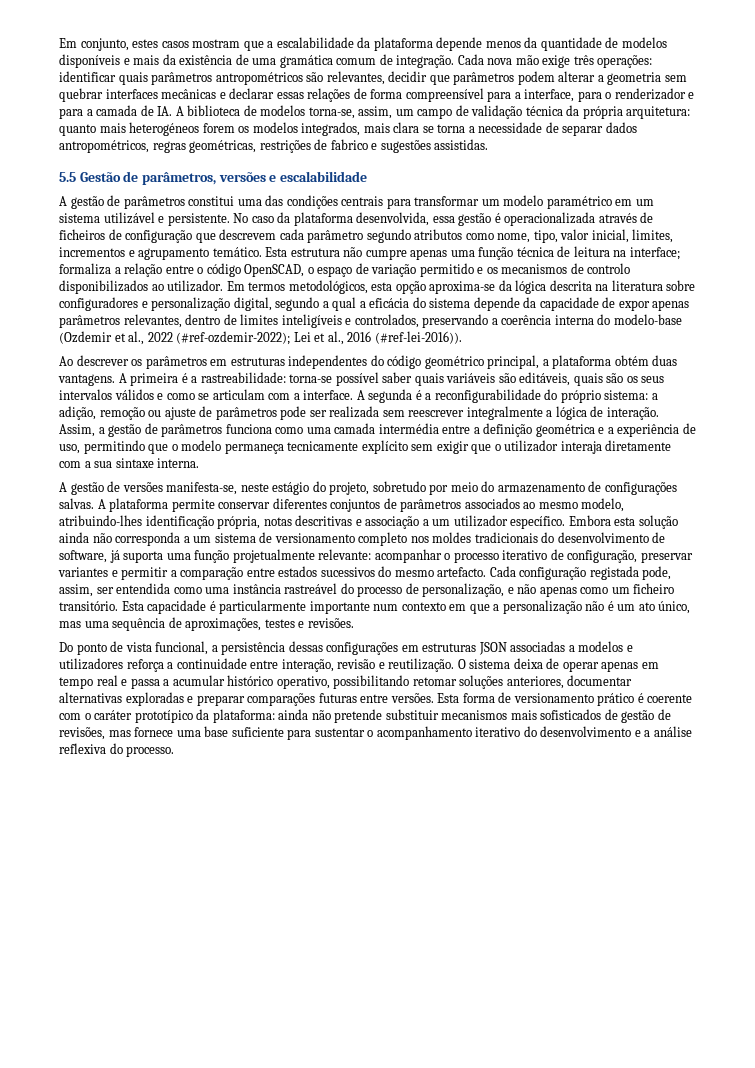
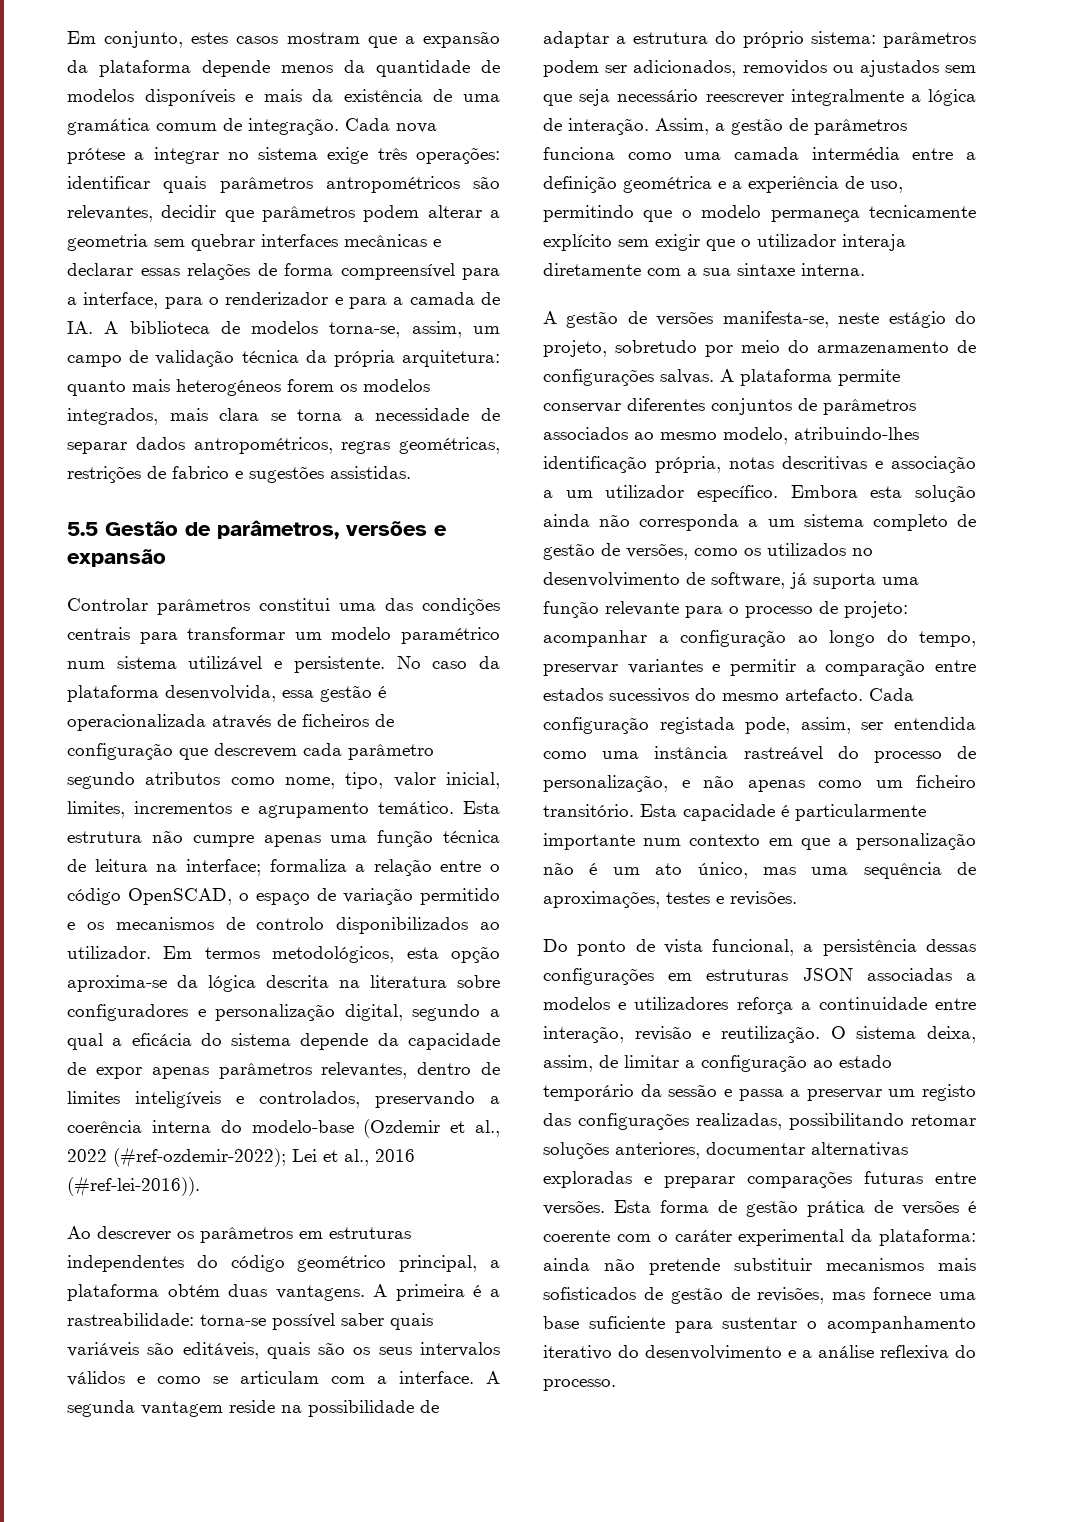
- Em conjunto, estes casos mostram que a escalabilidade da plataforma depende menos da quantidade de modelos disponíveis e mais da existência de uma gramática comum de integração.
+ Em conjunto, estes casos mostram que a expansão da plataforma depende menos da quantidade de modelos disponíveis e mais da existência de uma gramática comum de integração.
- Cada nova mão exige três operações:
+ Cada nova prótese a integrar no sistema exige três operações:
- 5.5 Gestão de parâmetros, versões e escalabilidade
- A gestão de parâmetros constitui uma das condições centrais para transformar um modelo paramétrico em um sistema utilizável e persistente.
+ 5.5 Gestão de parâmetros, versões e expansão
+ Controlar parâmetros constitui uma das condições centrais para transformar um modelo paramétrico num sistema utilizável e persistente.
- A segunda é a reconfigurabilidade do próprio sistema: a adição, remoção ou ajuste de parâmetros pode ser realizada sem reescrever integralmente a lógica de interação.
+ A segunda vantagem reside na possibilidade de adaptar a estrutura do próprio sistema: parâmetros podem ser adicionados, removidos ou ajustados sem que seja necessário reescrever integralmente a lógica de interação.
- Embora esta solução ainda não corresponda a um sistema de versionamento completo nos moldes tradicionais do desenvolvimento de software, já suporta uma função projetualmente relevante: acompanhar o processo iterativo de configuração, preservar variantes e permitir a comparação entre estados sucessivos do mesmo artefacto.
+ Embora esta solução ainda não corresponda a um sistema completo de gestão de versões, como os utilizados no desenvolvimento de software, já suporta uma função relevante para o processo de projeto: acompanhar a configuração ao longo do tempo, preservar variantes e permitir a comparação entre estados sucessivos do mesmo artefacto.
- O sistema deixa de operar apenas em tempo real e passa a acumular histórico operativo, possibilitando retomar soluções anteriores, documentar alternativas exploradas e preparar comparações futuras entre versões.
+ O sistema deixa, assim, de limitar a configuração ao estado temporário da sessão e passa a preservar um registo das configurações realizadas, possibilitando retomar soluções anteriores, documentar alternativas exploradas e preparar comparações futuras entre versões.
- Esta forma de versionamento prático é coerente com o caráter prototípico da plataforma: ainda não pretende substituir mecanismos mais sofisticados de gestão de revisões, mas fornece uma base suficiente para sustentar o acompanhamento iterativo do desenvolvimento e a análise reflexiva do processo.
+ Esta forma de gestão prática de versões é coerente com o caráter experimental da plataforma: ainda não pretende substituir mecanismos mais sofisticados de gestão de revisões, mas fornece uma base suficiente para sustentar o acompanhamento iterativo do desenvolvimento e a análise reflexiva do processo.

